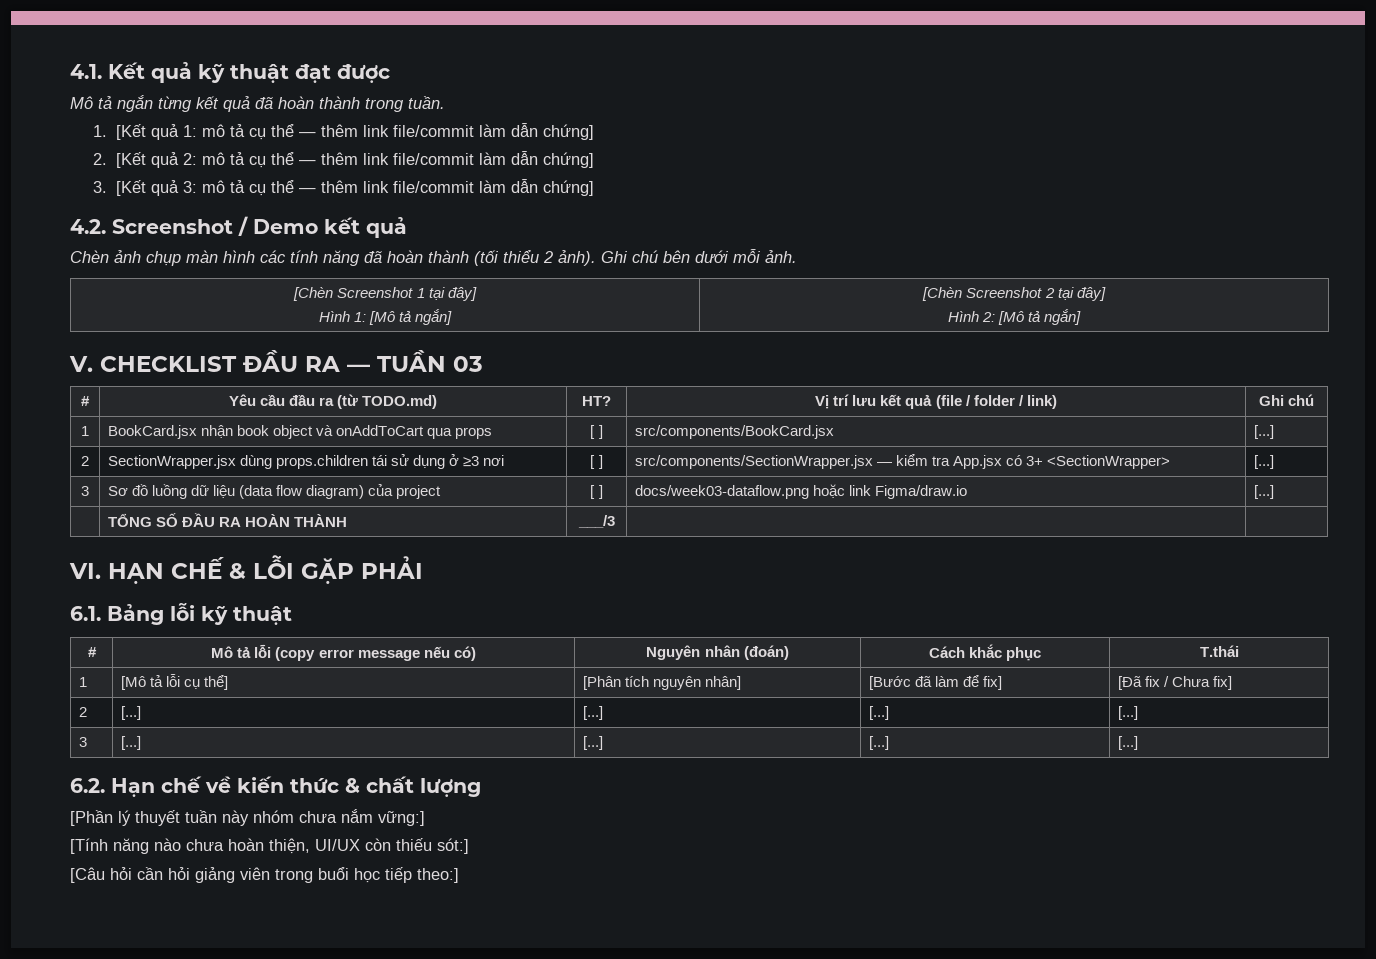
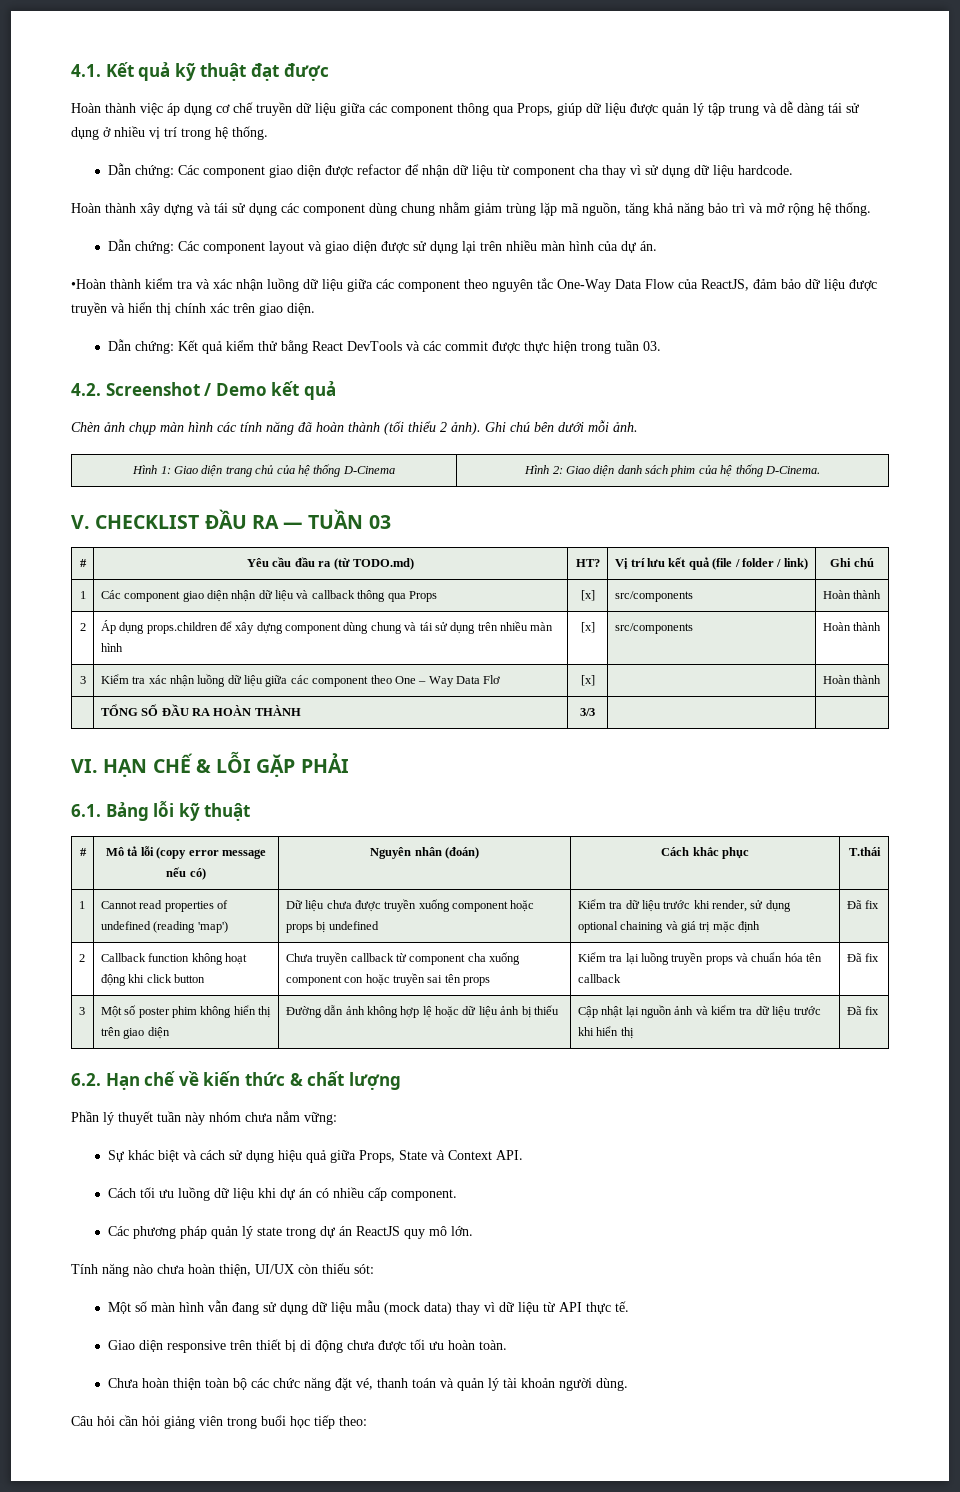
- Mô tả ngắn từng kết quả đã hoàn thành trong tuần.
- 1. [Kết quả 1: mô tả cụ thể — thêm link file/commit làm dẫn chứng]
- 2. [Kết quả 2: mô tả cụ thể — thêm link file/commit làm dẫn chứng]
- 3. [Kết quả 3: mô tả cụ thể — thêm link file/commit làm dẫn chứng]
+ Hoàn thành việc áp dụng cơ chế truyền dữ liệu giữa các component thông qua Props, giúp dữ liệu được quản lý tập trung và dễ dàng tái sử dụng ở nhiều vị trí trong hệ thống.
+ Dẫn chứng: Các component giao diện được refactor để nhận dữ liệu từ component cha thay vì sử dụng dữ liệu hardcode.
+ Hoàn thành xây dựng và tái sử dụng các component dùng chung nhằm giảm trùng lặp mã nguồn, tăng khả năng bảo trì và mở rộng hệ thống.
+ Dẫn chứng: Các component layout và giao diện được sử dụng lại trên nhiều màn hình của dự án.
+ •Hoàn thành kiểm tra và xác nhận luồng dữ liệu giữa các component theo nguyên tắc One-Way Data Flow của ReactJS, đảm bảo dữ liệu được truyền và hiển thị chính xác trên giao diện.
+ Dẫn chứng: Kết quả kiểm thử bằng React DevTools và các commit được thực hiện trong tuần 03.
- [Chèn Screenshot 1 tại đây]
- Hình 1: [Mô tả ngắn] | [Chèn Screenshot 2 tại đây]
- Hình 2: [Mô tả ngắn]
+ Hình 1: Giao diện trang chủ của hệ thống D-Cinema | Hình 2: Giao diện danh sách phim của hệ thống D-Cinema.
- 1 | BookCard.jsx nhận book object và onAddToCart qua props | [ ] | src/components/BookCard.jsx | [...]
- 2 | SectionWrapper.jsx dùng props.children tái sử dụng ở ≥3 nơi | [ ] | src/components/SectionWrapper.jsx — kiểm tra App.jsx có 3+ <SectionWrapper> | [...]
- 3 | Sơ đồ luồng dữ liệu (data flow diagram) của project | [ ] | docs/week03-dataflow.png hoặc link Figma/draw.io | [...]
+ 1 | Các component giao diện nhận dữ liệu và callback thông qua Props | [x] | src/components | Hoàn thành
+ 2 | Áp dụng props.children để xây dựng component dùng chung và tái sử dụng trên nhiều màn hình | [x] | src/components | Hoàn thành
+ 3 | Kiểm tra xác nhận luồng dữ liệu giữa các component theo One – Way Data Flơ | [x] | | Hoàn thành
- | TỔNG SỐ ĐẦU RA HOÀN THÀNH | ___/3 | |
+ | TỔNG SỐ ĐẦU RA HOÀN THÀNH | 3/3 | |
- 1 | [Mô tả lỗi cụ thể] | [Phân tích nguyên nhân] | [Bước đã làm để fix] | [Đã fix / Chưa fix]
- 2 | [...] | [...] | [...] | [...]
- 3 | [...] | [...] | [...] | [...]
+ 1 | Cannot read properties of undefined (reading 'map') | Dữ liệu chưa được truyền xuống component hoặc props bị undefined | Kiểm tra dữ liệu trước khi render, sử dụng optional chaining và giá trị mặc định | Đã fix
+ 2 | Callback function không hoạt động khi click button | Chưa truyền callback từ component cha xuống component con hoặc truyền sai tên props | Kiểm tra lại luồng truyền props và chuẩn hóa tên callback | Đã fix
+ 3 | Một số poster phim không hiển thị trên giao diện | Đường dẫn ảnh không hợp lệ hoặc dữ liệu ảnh bị thiếu | Cập nhật lại nguồn ảnh và kiểm tra dữ liệu trước khi hiển thị | Đã fix
- [Phần lý thuyết tuần này nhóm chưa nắm vững:]
- [Tính năng nào chưa hoàn thiện, UI/UX còn thiếu sót:]
- [Câu hỏi cần hỏi giảng viên trong buổi học tiếp theo:]
+ Phần lý thuyết tuần này nhóm chưa nắm vững:
+ Sự khác biệt và cách sử dụng hiệu quả giữa Props, State và Context API.
+ Cách tối ưu luồng dữ liệu khi dự án có nhiều cấp component.
+ Các phương pháp quản lý state trong dự án ReactJS quy mô lớn.
+ Tính năng nào chưa hoàn thiện, UI/UX còn thiếu sót:
+ Một số màn hình vẫn đang sử dụng dữ liệu mẫu (mock data) thay vì dữ liệu từ API thực tế.
+ Giao diện responsive trên thiết bị di động chưa được tối ưu hoàn toàn.
+ Chưa hoàn thiện toàn bộ các chức năng đặt vé, thanh toán và quản lý tài khoản người dùng.
+ Câu hỏi cần hỏi giảng viên trong buổi học tiếp theo:

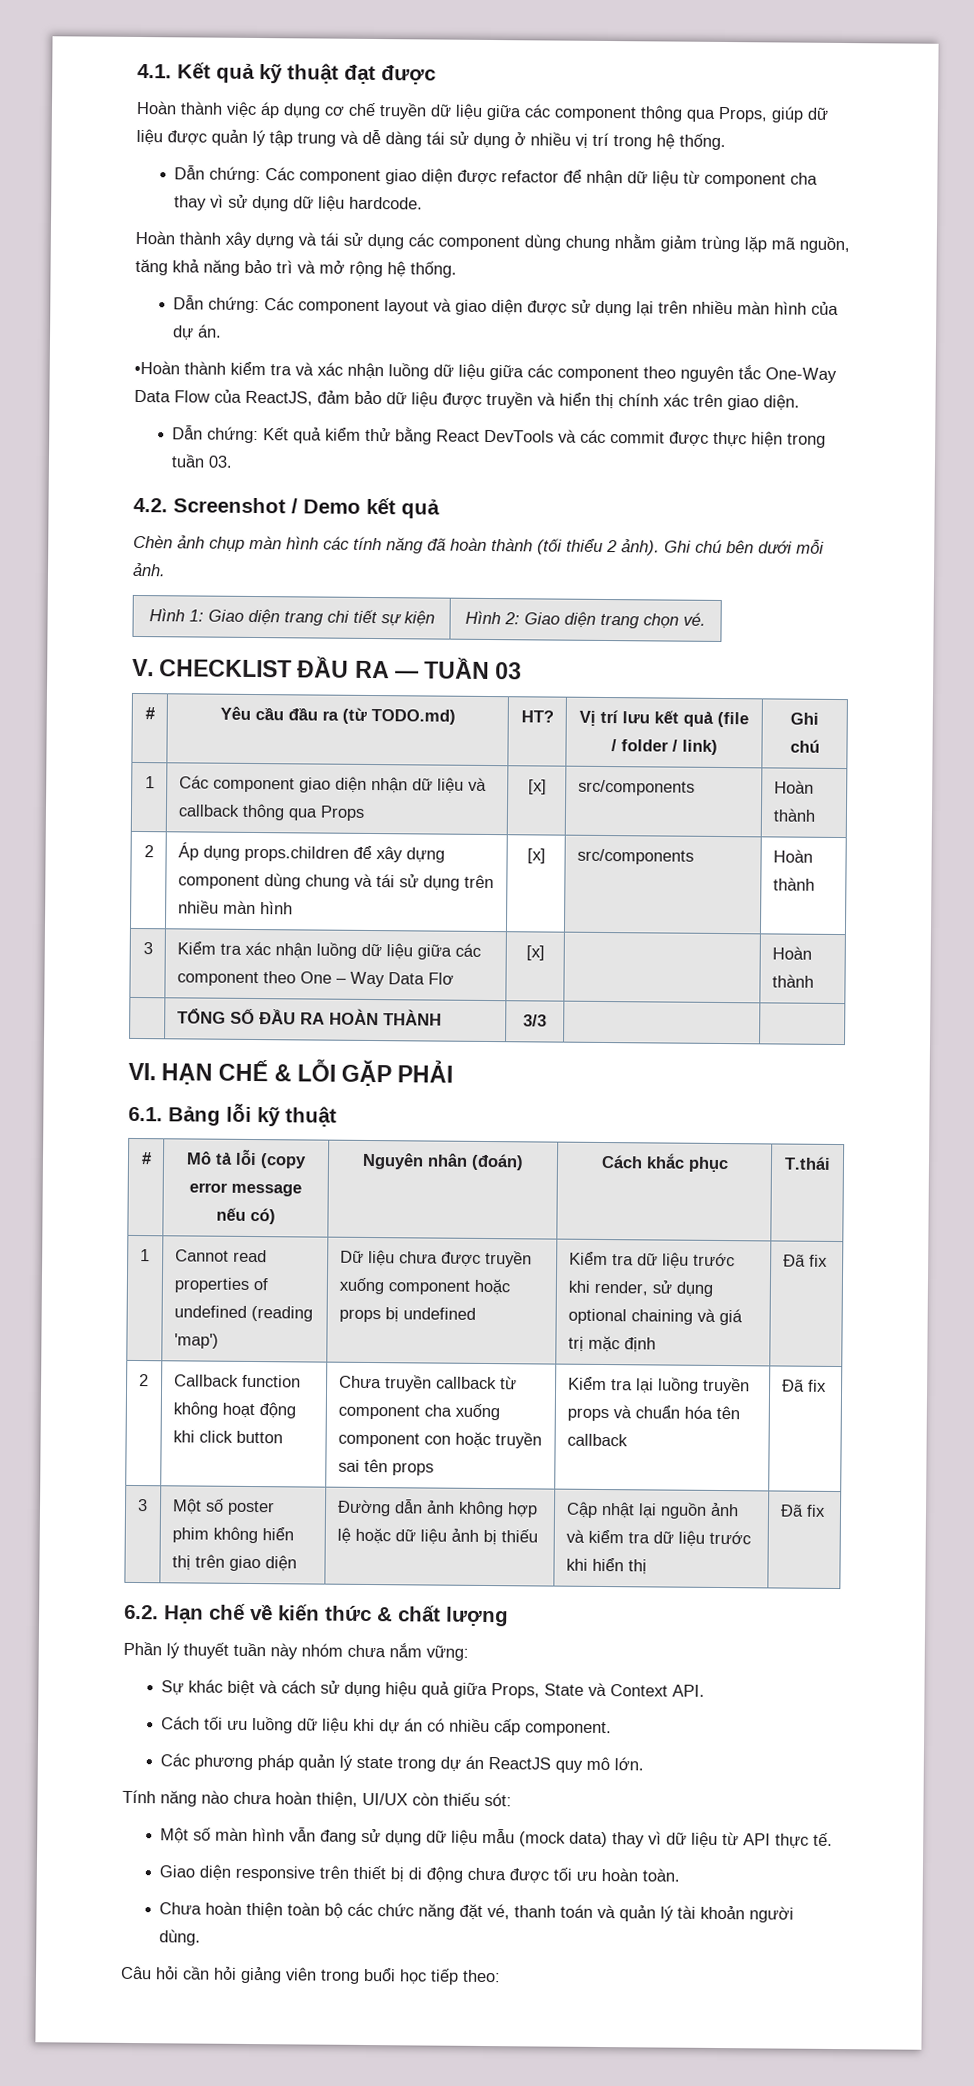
- Hình 1: Giao diện trang chủ của hệ thống D-Cinema | Hình 2: Giao diện danh sách phim của hệ thống D-Cinema.
+ Hình 1: Giao diện trang chi tiết sự kiện | Hình 2: Giao diện trang chọn vé.

